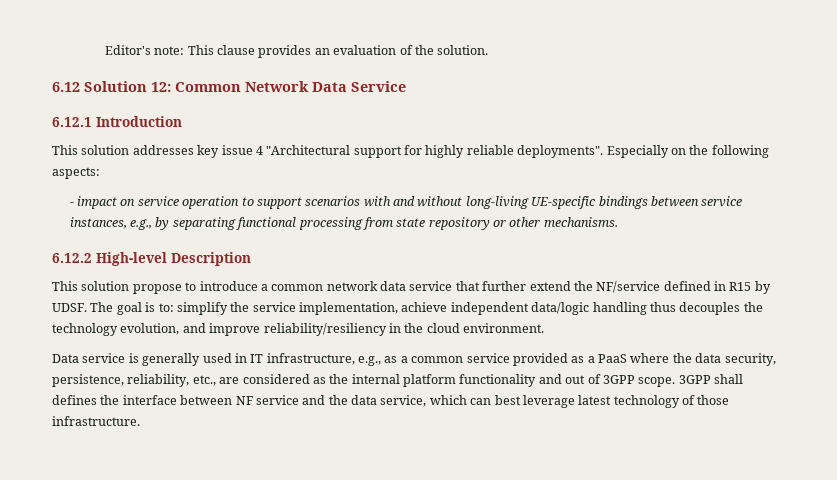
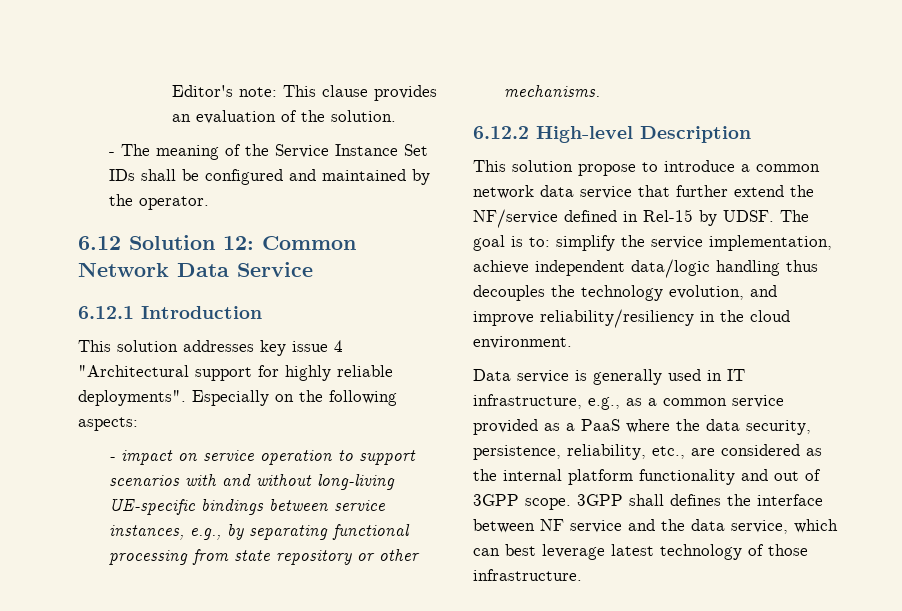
+ - The meaning of the Service Instance Set IDs shall be configured and maintained by the operator.
- This solution propose to introduce a common network data service that further extend the NF/service defined in R15 by UDSF.
+ This solution propose to introduce a common network data service that further extend the NF/service defined in Rel-15 by UDSF.

